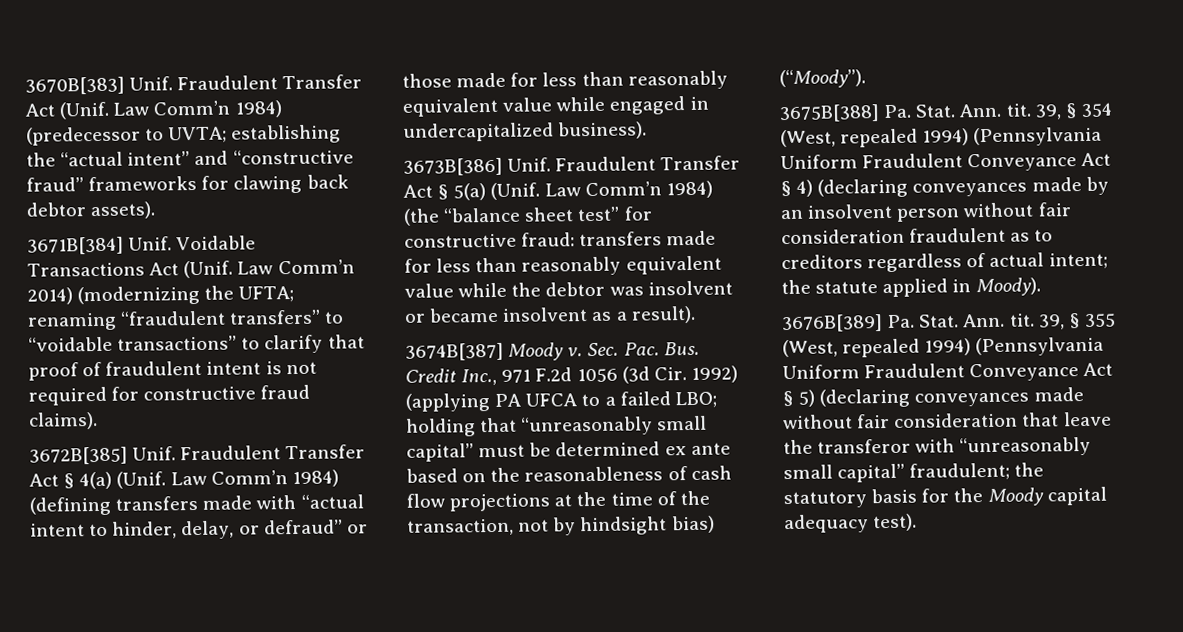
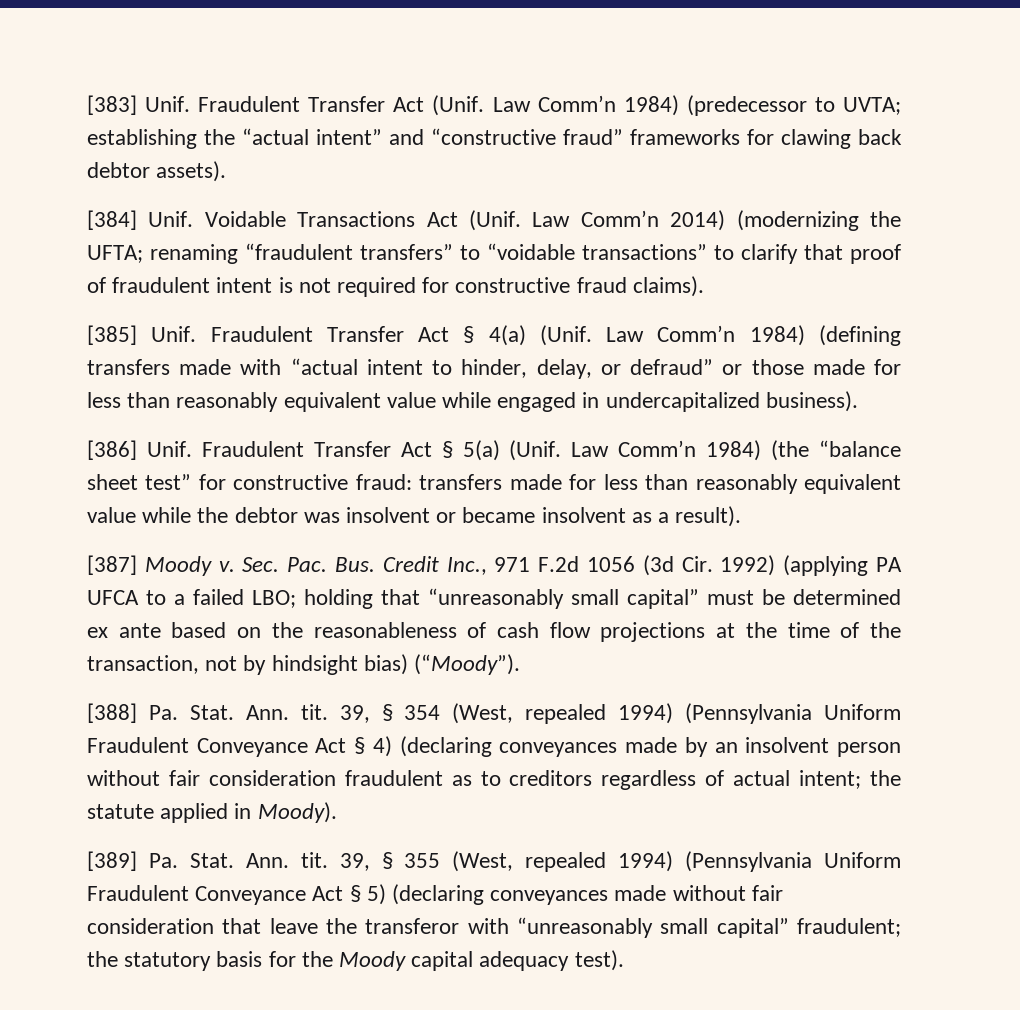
- 3670B[383] Unif.
+ [383] Unif.
- 3671B[384] Unif.
+ [384] Unif.
- 3672B[385] Unif.
+ [385] Unif.
- 3673B[386] Unif.
+ [386] Unif.
- 3674B[387] Moody v.
+ [387] Moody v.
- 3675B[388] Pa. Stat.
+ [388] Pa. Stat.
- 3676B[389] Pa. Stat.
+ [389] Pa. Stat.

